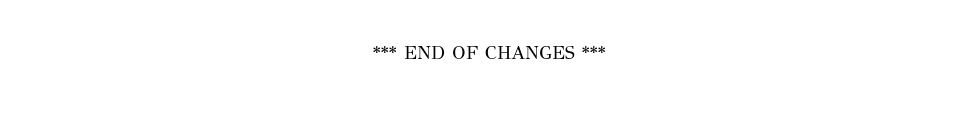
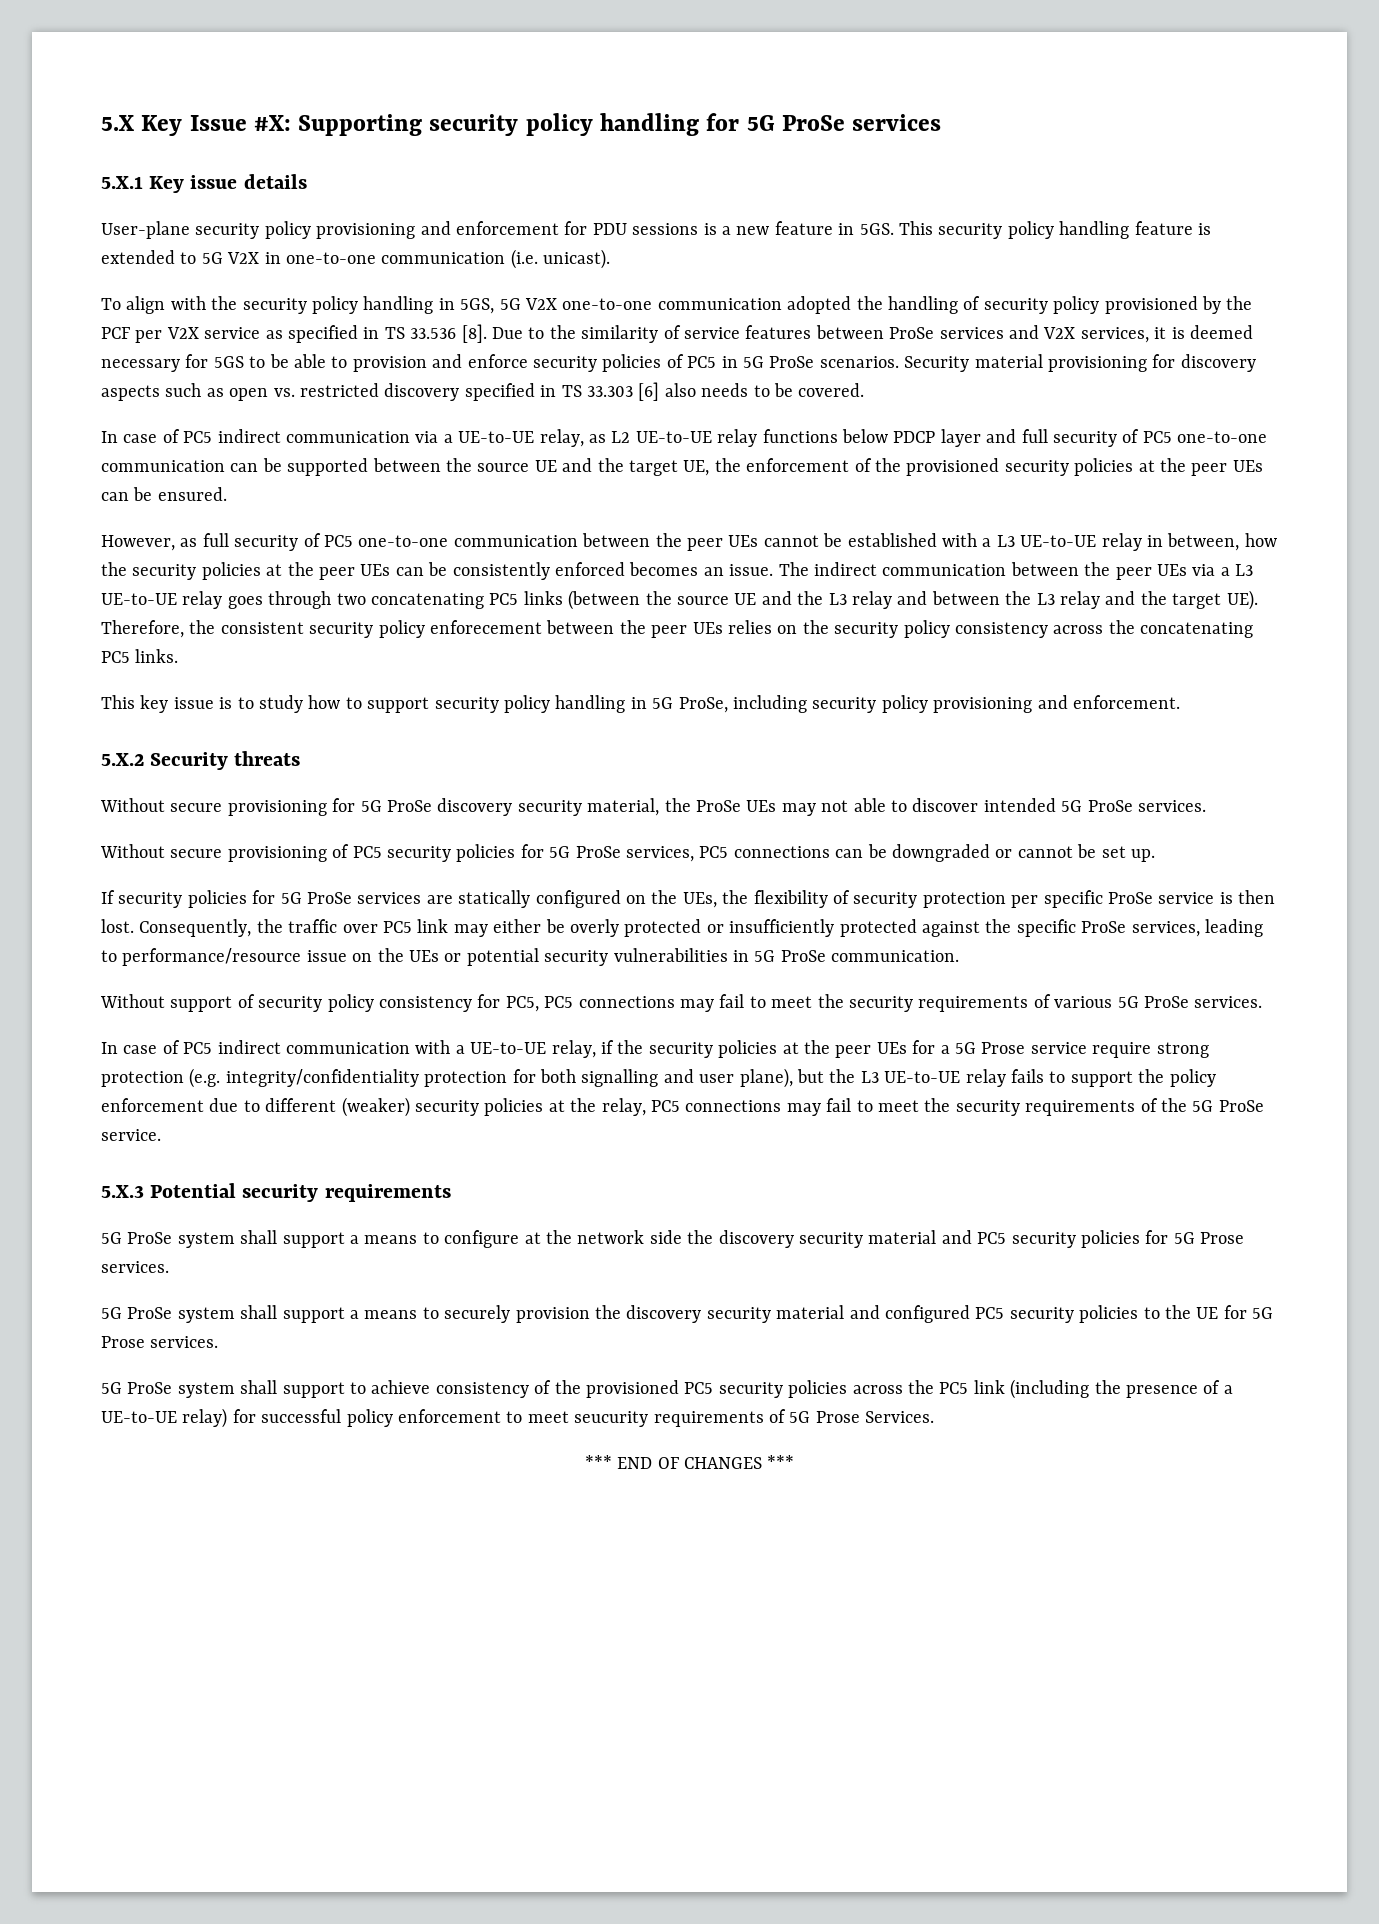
+ 5.X Key Issue #X: Supporting security policy handling for 5G ProSe services
+ 5.X.1 Key issue details
+ User-plane security policy provisioning and enforcement for PDU sessions is a new feature in 5GS. This security policy handling feature is extended to 5G V2X in one-to-one communication (i.e. unicast).
+ To align with the security policy handling in 5GS, 5G V2X one-to-one communication adopted the handling of security policy provisioned by the PCF per V2X service as specified in TS 33.536 [8]. Due to the similarity of service features between ProSe services and V2X services, it is deemed necessary for 5GS to be able to provision and enforce security policies of PC5 in 5G ProSe scenarios. Security material provisioning for discovery aspects such as open vs. restricted discovery specified in TS 33.303 [6] also needs to be covered.
+ In case of PC5 indirect communication via a UE-to-UE relay, as L2 UE-to-UE relay functions below PDCP layer and full security of PC5 one-to-one communication can be supported between the source UE and the target UE, the enforcement of the provisioned security policies at the peer UEs can be ensured.
+ However, as full security of PC5 one-to-one communication between the peer UEs cannot be established with a L3 UE-to-UE relay in between, how the security policies at the peer UEs can be consistently enforced becomes an issue. The indirect communication between the peer UEs via a L3 UE-to-UE relay goes through two concatenating PC5 links (between the source UE and the L3 relay and between the L3 relay and the target UE). Therefore, the consistent security policy enforecement between the peer UEs relies on the security policy consistency across the concatenating PC5 links.
+ This key issue is to study how to support security policy handling in 5G ProSe, including security policy provisioning and enforcement.
+ 5.X.2 Security threats
+ Without secure provisioning for 5G ProSe discovery security material, the ProSe UEs may not able to discover intended 5G ProSe services.
+ Without secure provisioning of PC5 security policies for 5G ProSe services, PC5 connections can be downgraded or cannot be set up.
+ If security policies for 5G ProSe services are statically configured on the UEs, the flexibility of security protection per specific ProSe service is then lost. Consequently, the traffic over PC5 link may either be overly protected or insufficiently protected against the specific ProSe services, leading to performance/resource issue on the UEs or potential security vulnerabilities in 5G ProSe communication.
+ Without support of security policy consistency for PC5, PC5 connections may fail to meet the security requirements of various 5G ProSe services.
+ In case of PC5 indirect communication with a UE-to-UE relay, if the security policies at the peer UEs for a 5G Prose service require strong protection (e.g. integrity/confidentiality protection for both signalling and user plane), but the L3 UE-to-UE relay fails to support the policy enforcement due to different (weaker) security policies at the relay, PC5 connections may fail to meet the security requirements of the 5G ProSe service.
+ 5.X.3 Potential security requirements
+ 5G ProSe system shall support a means to configure at the network side the discovery security material and PC5 security policies for 5G Prose services.
+ 5G ProSe system shall support a means to securely provision the discovery security material and configured PC5 security policies to the UE for 5G Prose services.
+ 5G ProSe system shall support to achieve consistency of the provisioned PC5 security policies across the PC5 link (including the presence of a UE-to-UE relay) for successful policy enforcement to meet seucurity requirements of 5G Prose Services.

